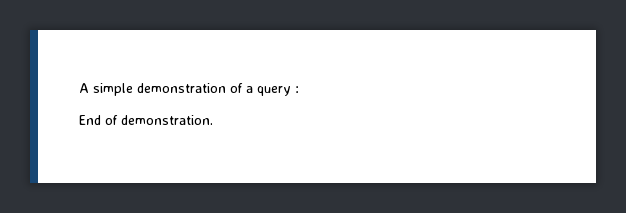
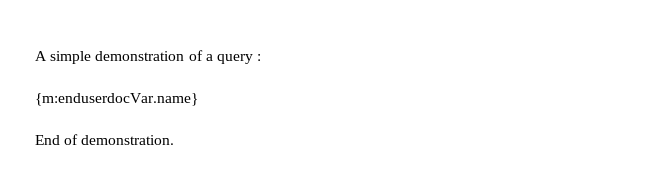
+ {m:enduserdocVar.name}

